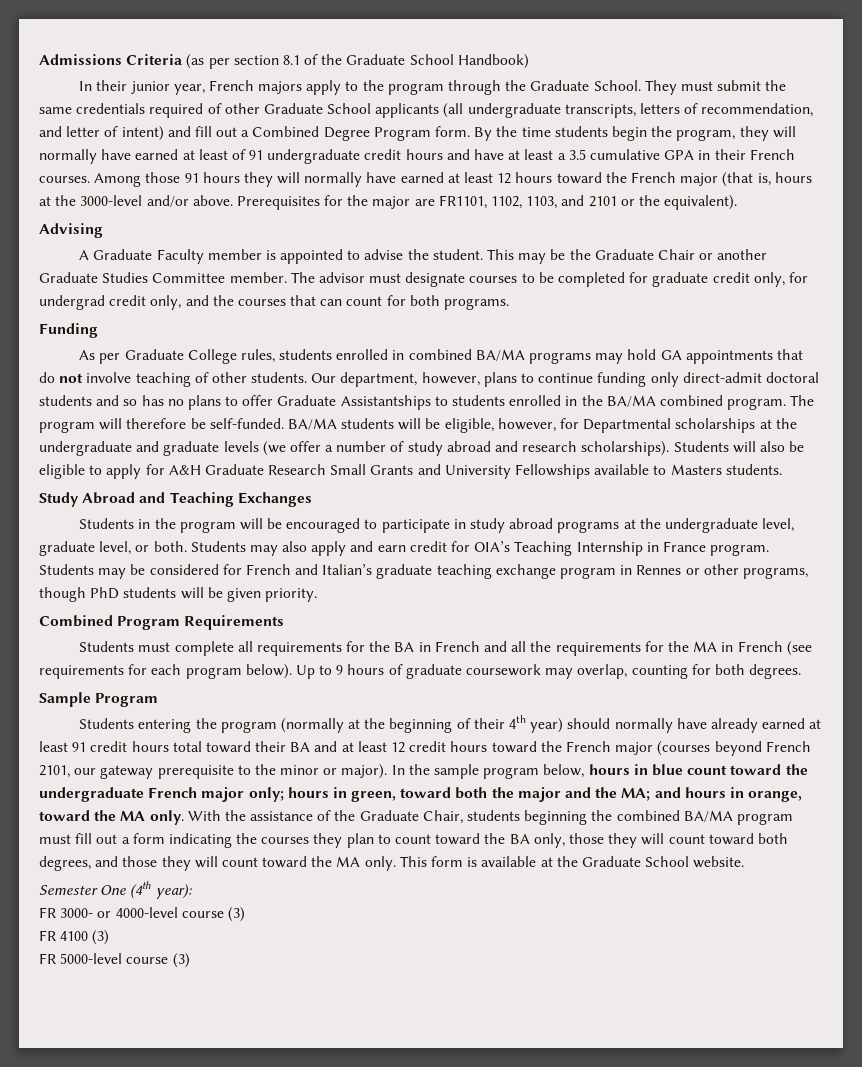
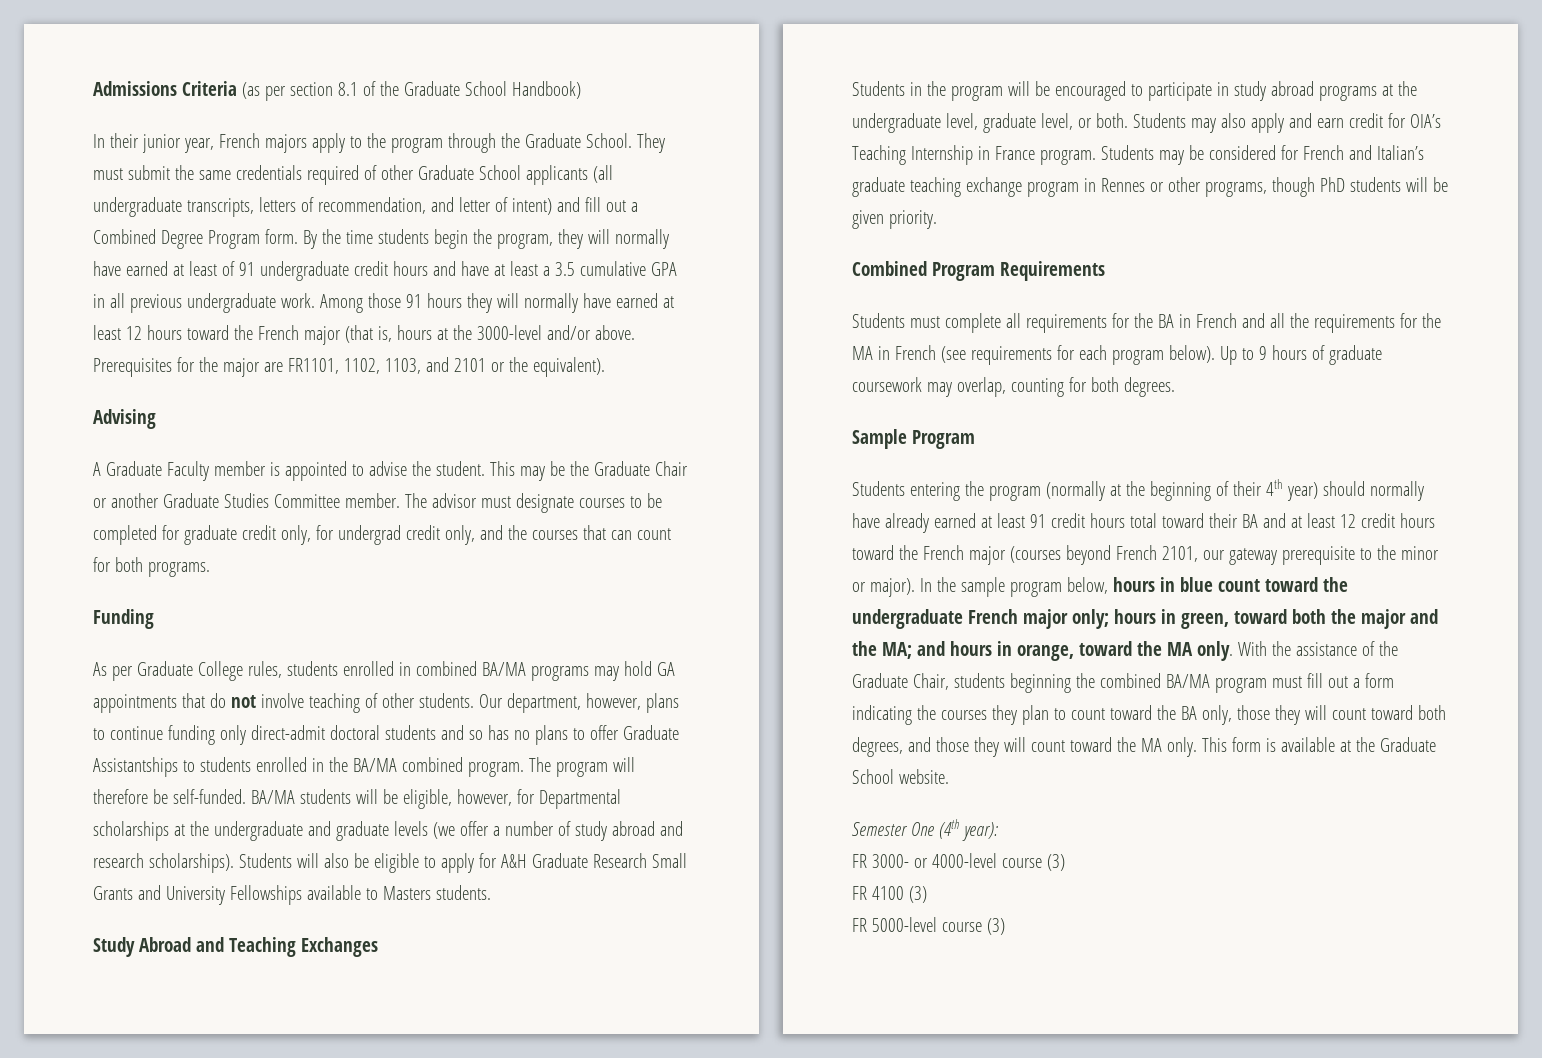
- By the time students begin the program, they will normally have earned at least of 91 undergraduate credit hours and have at least a 3.5 cumulative GPA in their French courses.
+ By the time students begin the program, they will normally have earned at least of 91 undergraduate credit hours and have at least a 3.5 cumulative GPA in all previous undergraduate work.

